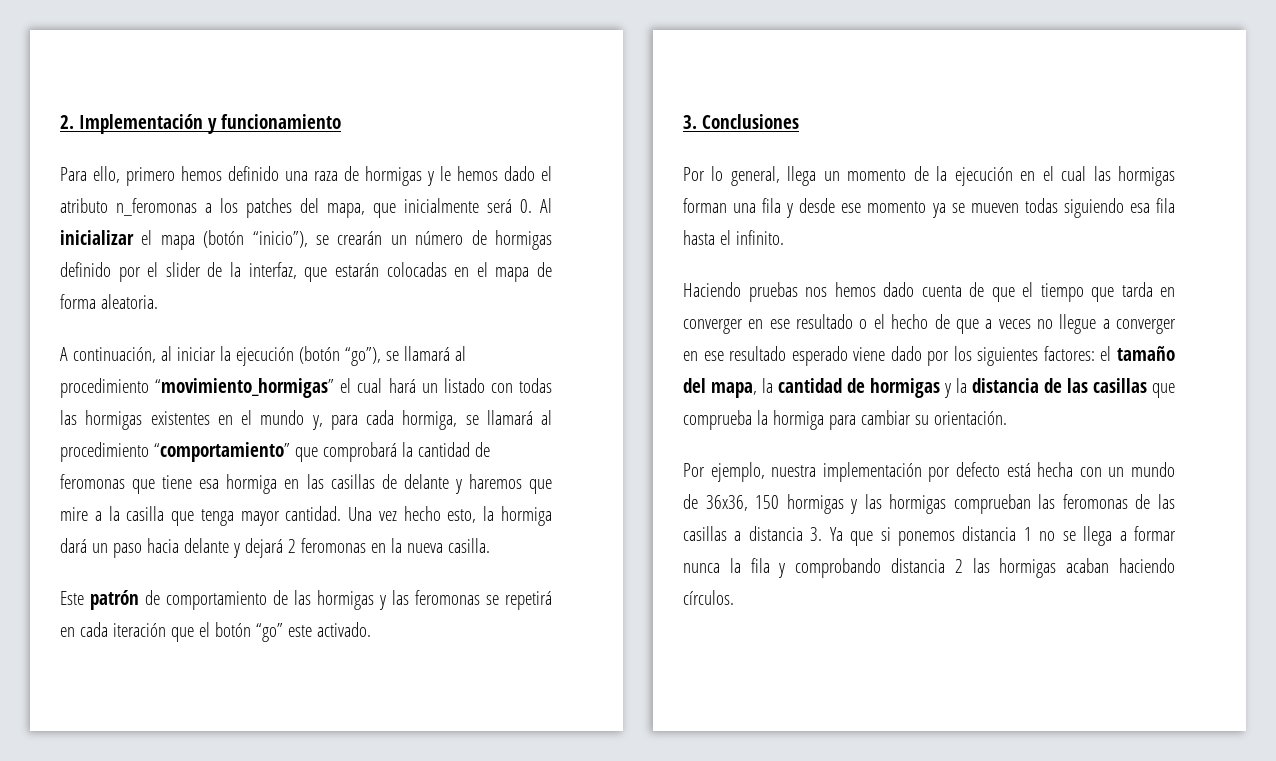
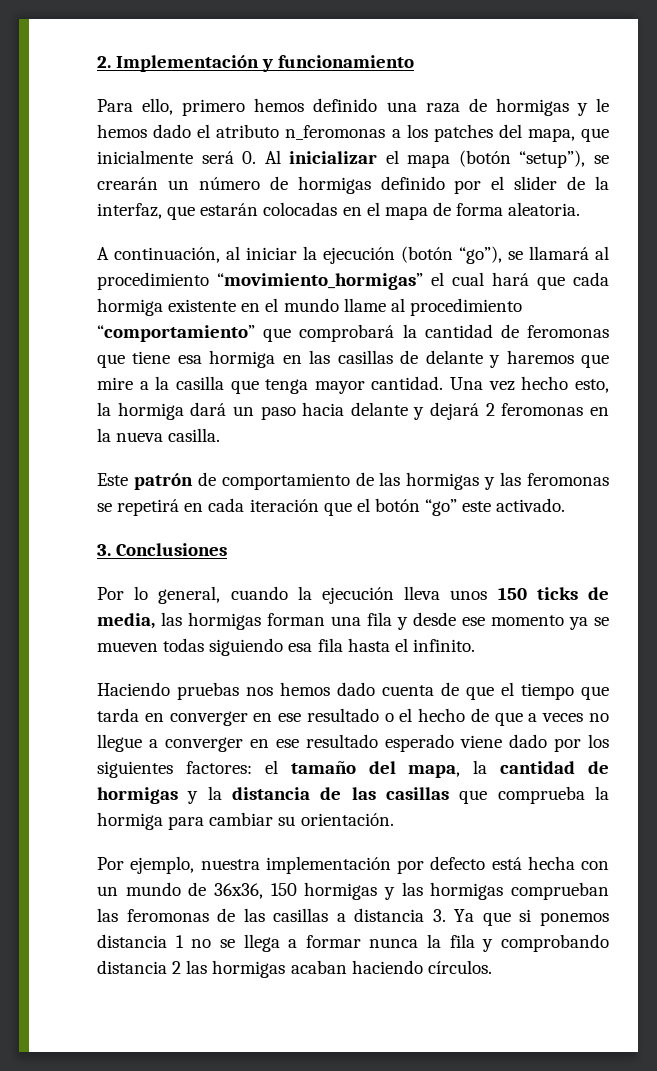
- Para ello, primero hemos definido una raza de hormigas y le hemos dado el atributo n_feromonas a los patches del mapa, que inicialmente será 0. Al inicializar el mapa (botón “inicio”), se crearán un número de hormigas definido por el slider de la interfaz, que estarán colocadas en el mapa de forma aleatoria.
+ Para ello, primero hemos definido una raza de hormigas y le hemos dado el atributo n_feromonas a los patches del mapa, que inicialmente será 0. Al inicializar el mapa (botón “setup”), se crearán un número de hormigas definido por el slider de la interfaz, que estarán colocadas en el mapa de forma aleatoria.
- A continuación, al iniciar la ejecución (botón “go”), se llamará al procedimiento “movimiento_hormigas” el cual hará un listado con todas las hormigas existentes en el mundo y, para cada hormiga, se llamará al procedimiento “comportamiento” que comprobará la cantidad de feromonas que tiene esa hormiga en las casillas de delante y haremos que mire a la casilla que tenga mayor cantidad.
+ A continuación, al iniciar la ejecución (botón “go”), se llamará al procedimiento “movimiento_hormigas” el cual hará que cada hormiga existente en el mundo llame al procedimiento “comportamiento” que comprobará la cantidad de feromonas que tiene esa hormiga en las casillas de delante y haremos que mire a la casilla que tenga mayor cantidad.
- Por lo general, llega un momento de la ejecución en el cual las hormigas forman una fila y desde ese momento ya se mueven todas siguiendo esa fila hasta el infinito.
+ Por lo general, cuando la ejecución lleva unos 150 ticks de media, las hormigas forman una fila y desde ese momento ya se mueven todas siguiendo esa fila hasta el infinito.

